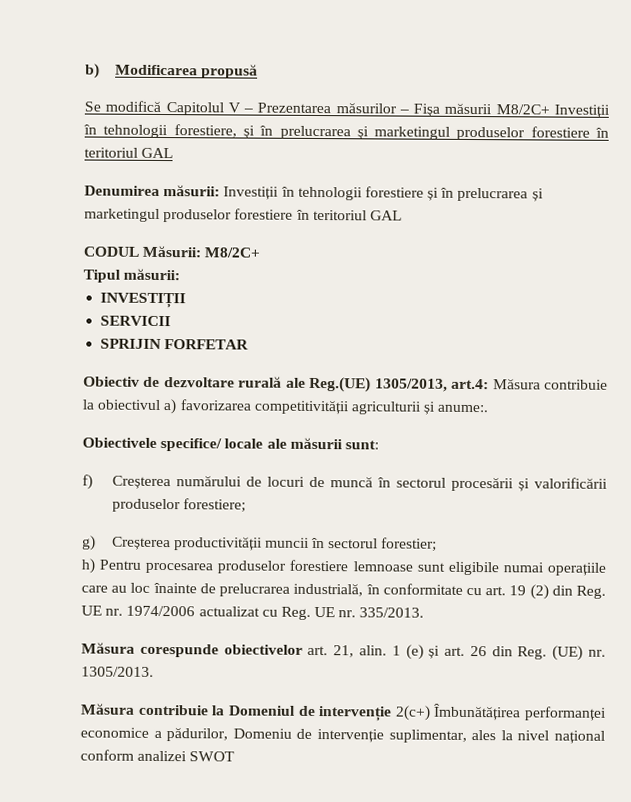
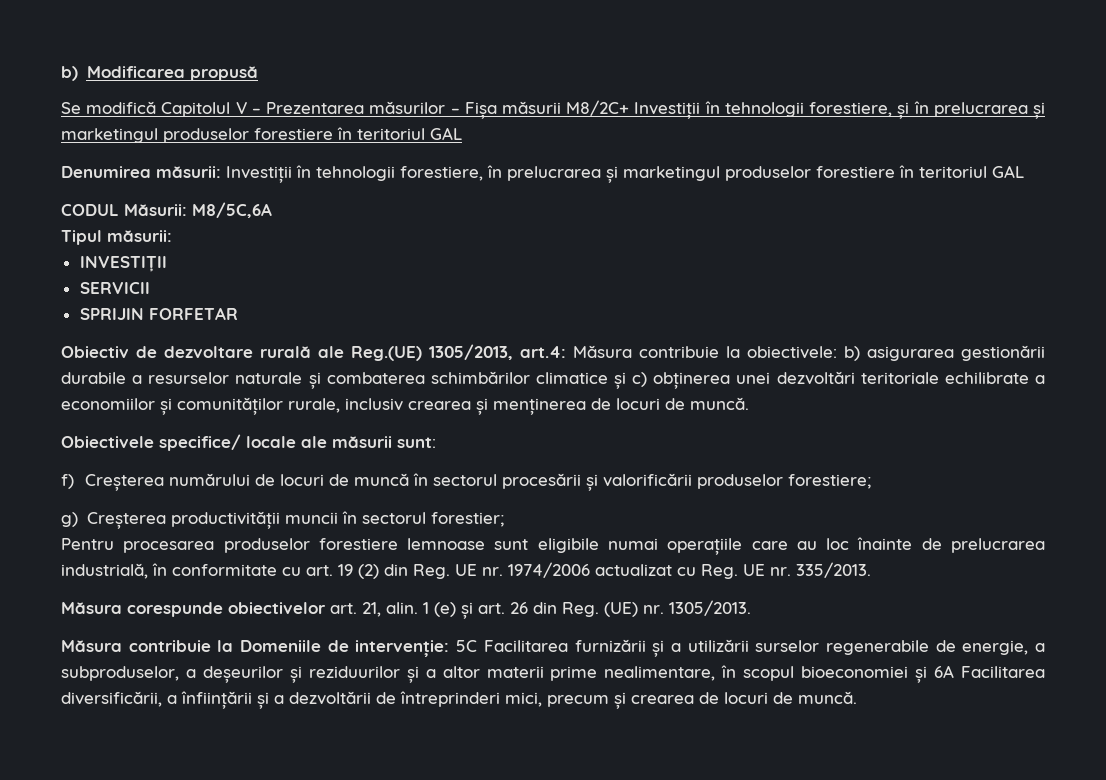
- Denumirea măsurii: Investiții în tehnologii forestiere și în prelucrarea și marketingul produselor forestiere în teritoriul GAL
+ Denumirea măsurii: Investiții în tehnologii forestiere, în prelucrarea și marketingul produselor forestiere în teritoriul GAL
- CODUL Măsurii: M8/2C+
+ CODUL Măsurii: M8/5C,6A
- Obiectiv de dezvoltare rurală ale Reg.(UE) 1305/2013, art.4: Măsura contribuie la obiectivul a) favorizarea competitivității agriculturii și anume:.
+ Obiectiv de dezvoltare rurală ale Reg.(UE) 1305/2013, art.4: Măsura contribuie la obiectivele: b) asigurarea gestionării durabile a resurselor naturale și combaterea schimbărilor climatice și c) obținerea unei dezvoltări teritoriale echilibrate a economiilor și comunităților rurale, inclusiv crearea și menținerea de locuri de muncă.
- h) Pentru procesarea produselor forestiere lemnoase sunt eligibile numai operațiile care au loc înainte de prelucrarea industrială, în conformitate cu art. 19 (2) din Reg. UE nr. 1974/2006 actualizat cu Reg. UE nr. 335/2013.
+ Pentru procesarea produselor forestiere lemnoase sunt eligibile numai operațiile care au loc înainte de prelucrarea industrială, în conformitate cu art. 19 (2) din Reg. UE nr. 1974/2006 actualizat cu Reg. UE nr. 335/2013.
- Măsura contribuie la Domeniul de intervenție 2(c+) Îmbunătățirea performanței economice a pădurilor, Domeniu de intervenție suplimentar, ales la nivel național conform analizei SWOT
+ Măsura contribuie la Domeniile de intervenție: 5C Facilitarea furnizării și a utilizării surselor regenerabile de energie, a subproduselor, a deșeurilor și reziduurilor și a altor materii prime nealimentare, în scopul bioeconomiei și 6A Facilitarea diversificării, a înființării și a dezvoltării de întreprinderi mici, precum și crearea de locuri de muncă.

